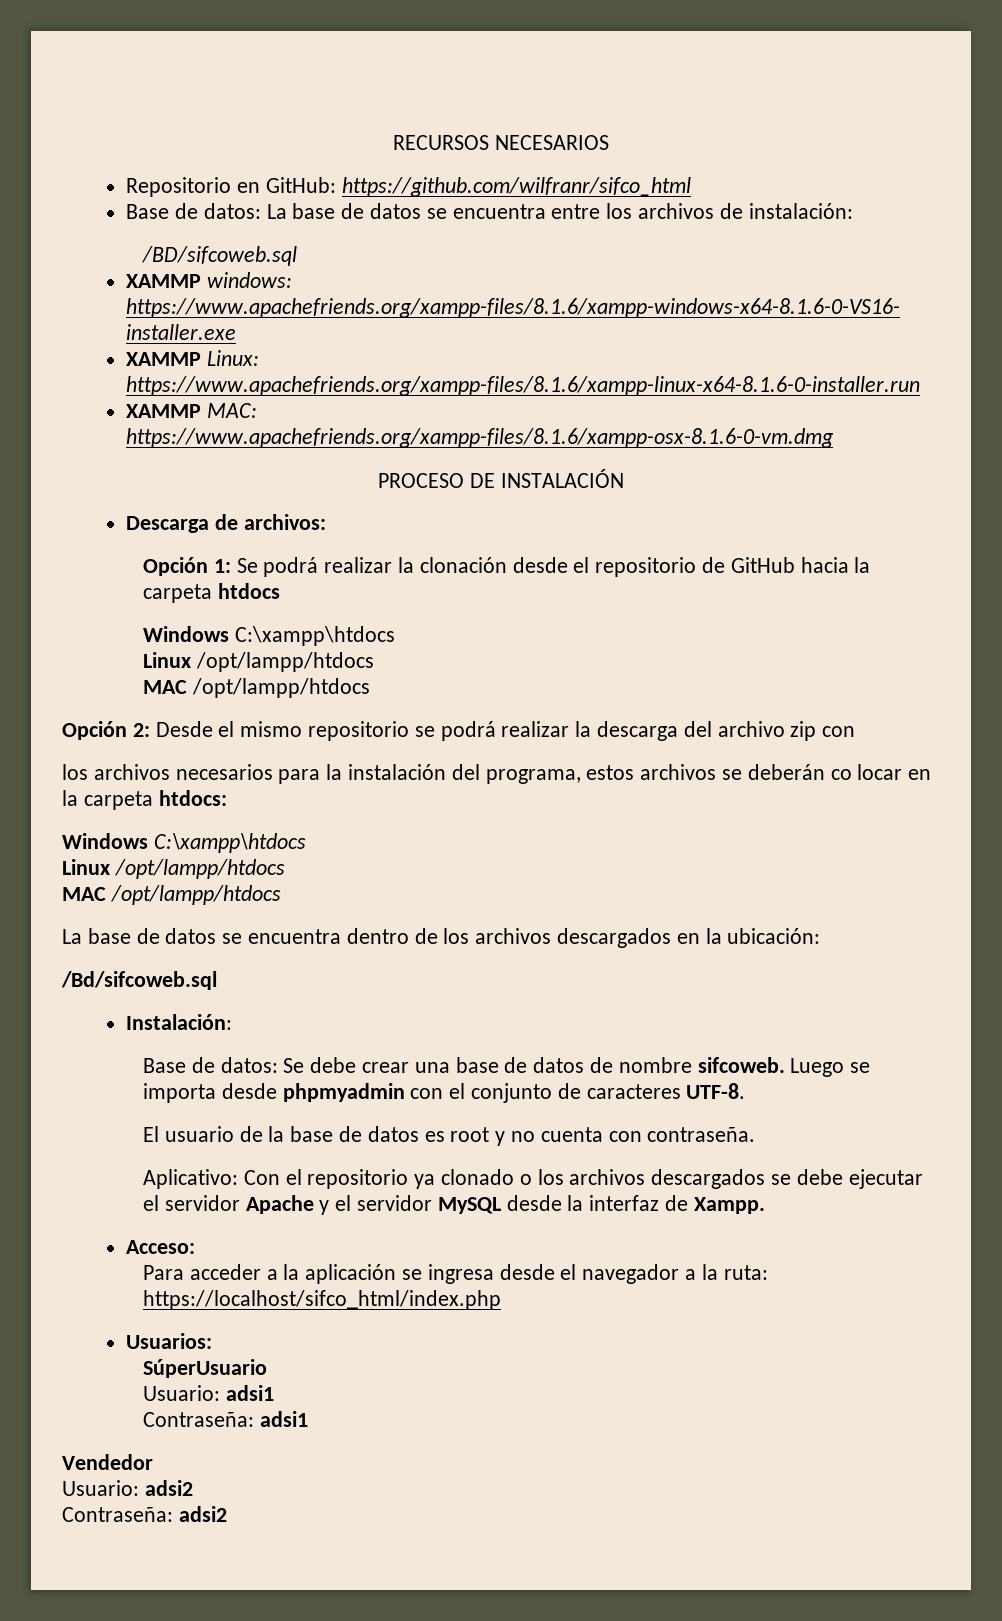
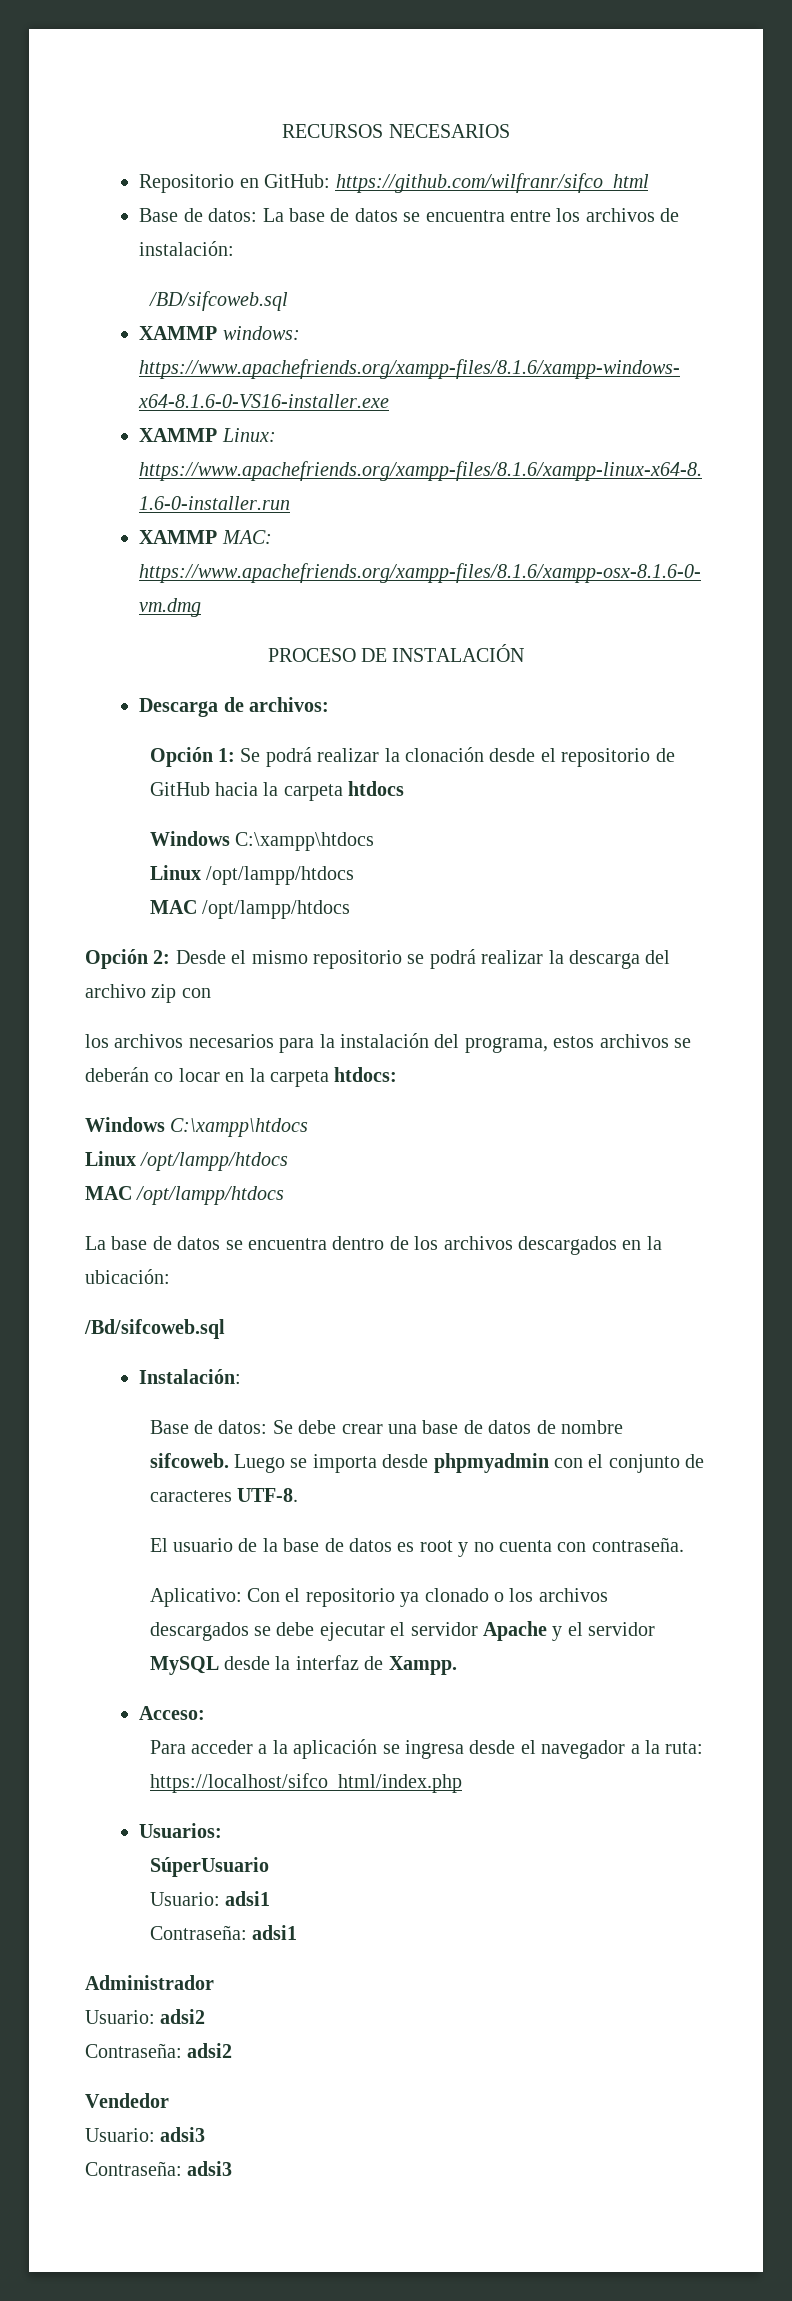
- Vendedor
+ Administrador
+ Vendedor
+ Usuario: adsi3
+ Contraseña: adsi3

